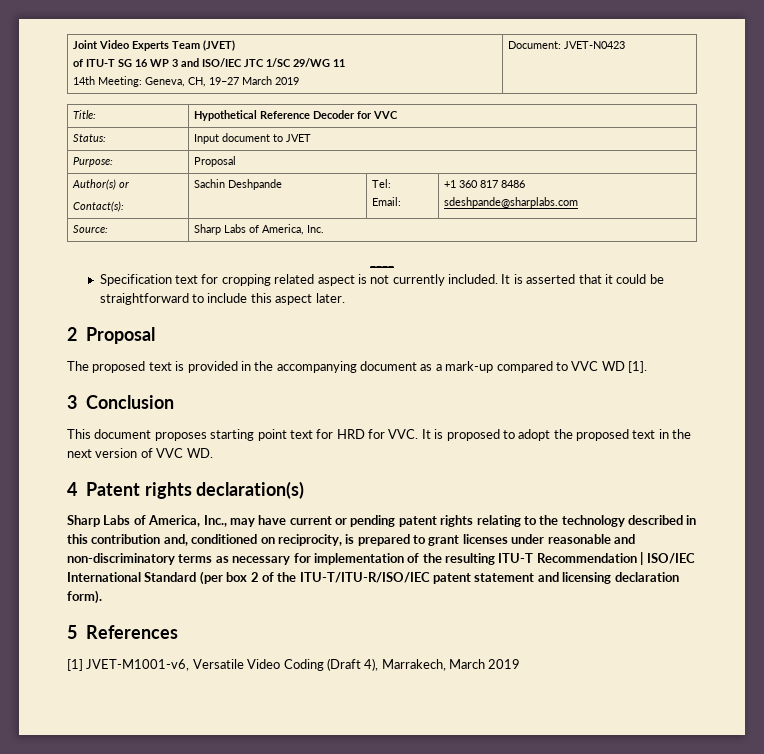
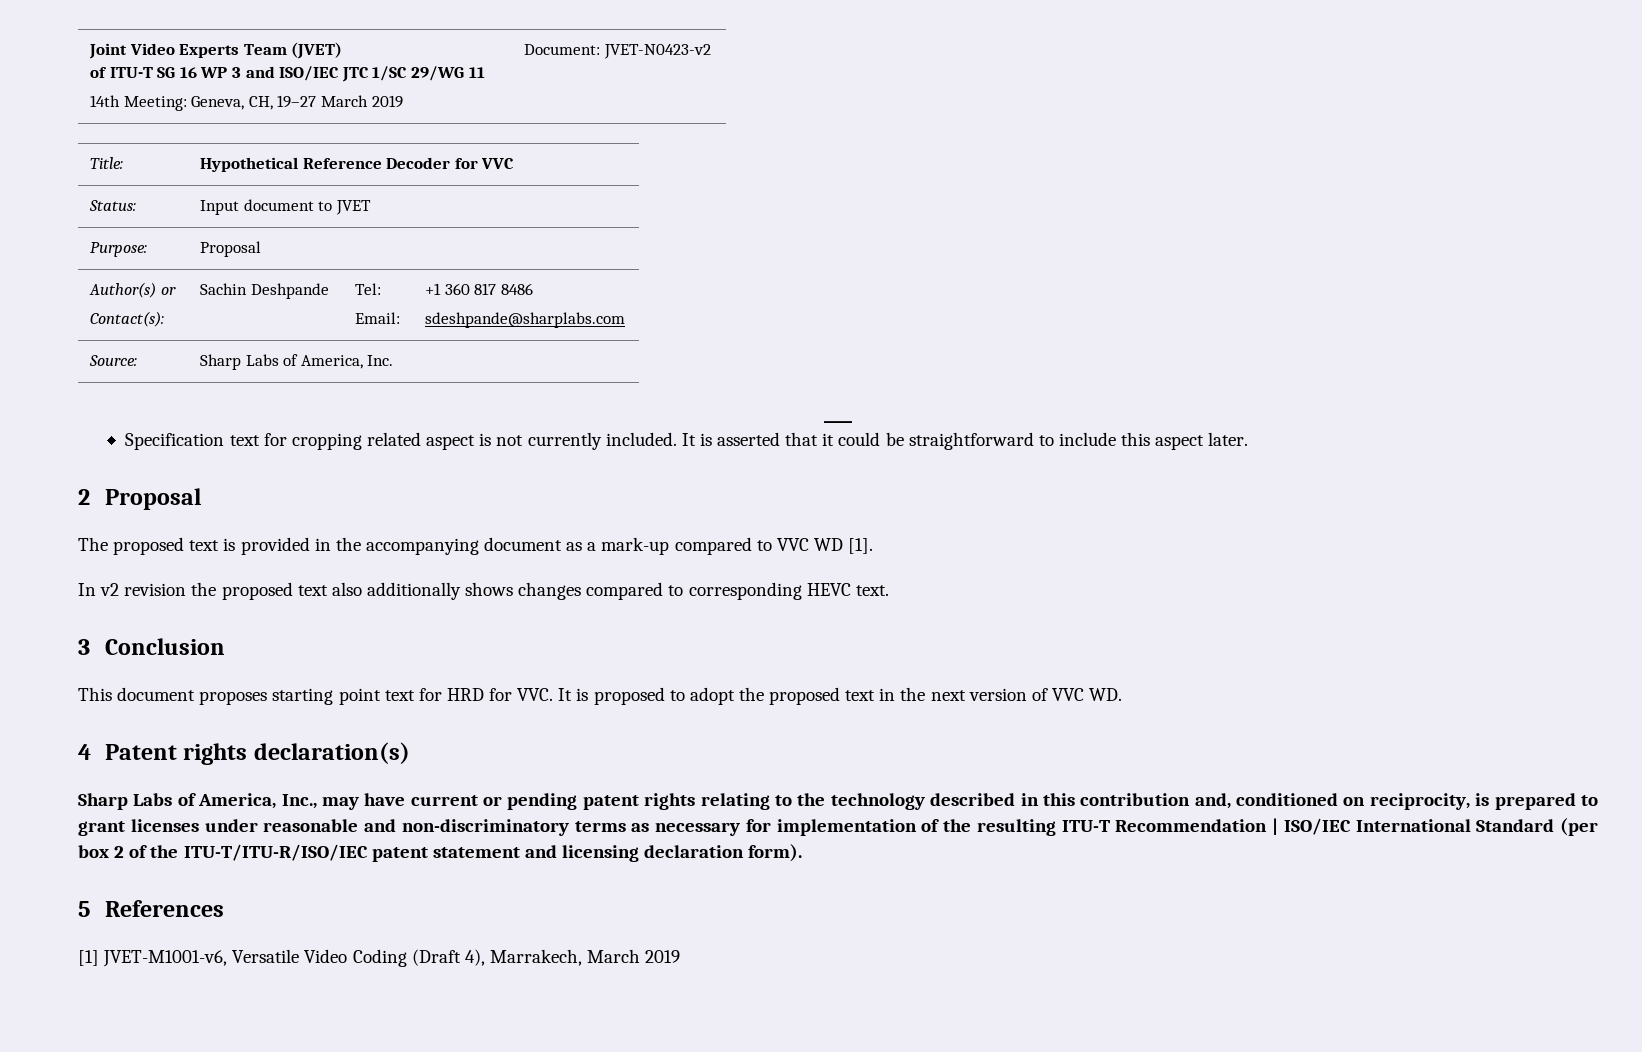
  Joint Video Experts Team (JVET)
  of ITU-T SG 16 WP 3 and ISO/IEC JTC 1/SC 29/WG 11
- 14th Meeting: Geneva, CH, 19–27 March 2019 | Document: JVET-N0423
+ 14th Meeting: Geneva, CH, 19–27 March 2019 | Document: JVET-N0423-v2
+ In v2 revision the proposed text also additionally shows changes compared to corresponding HEVC text.

